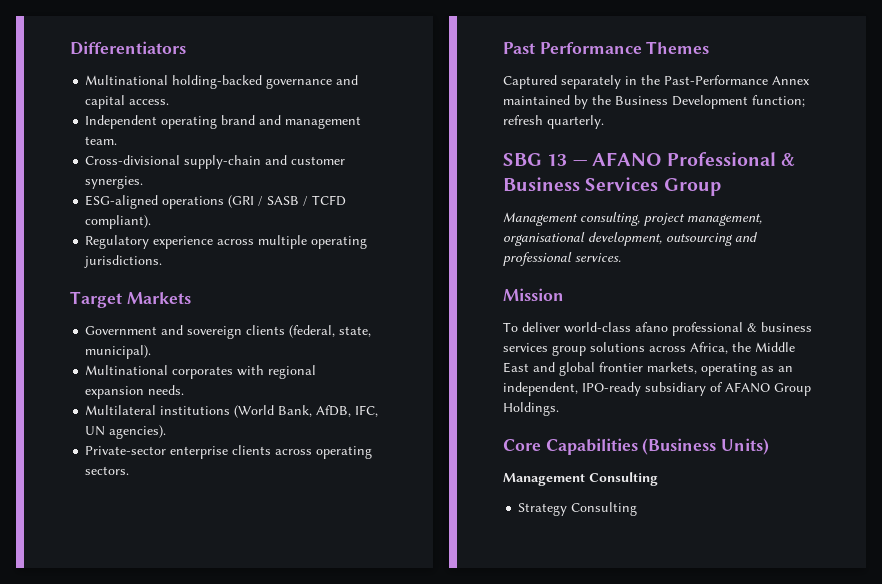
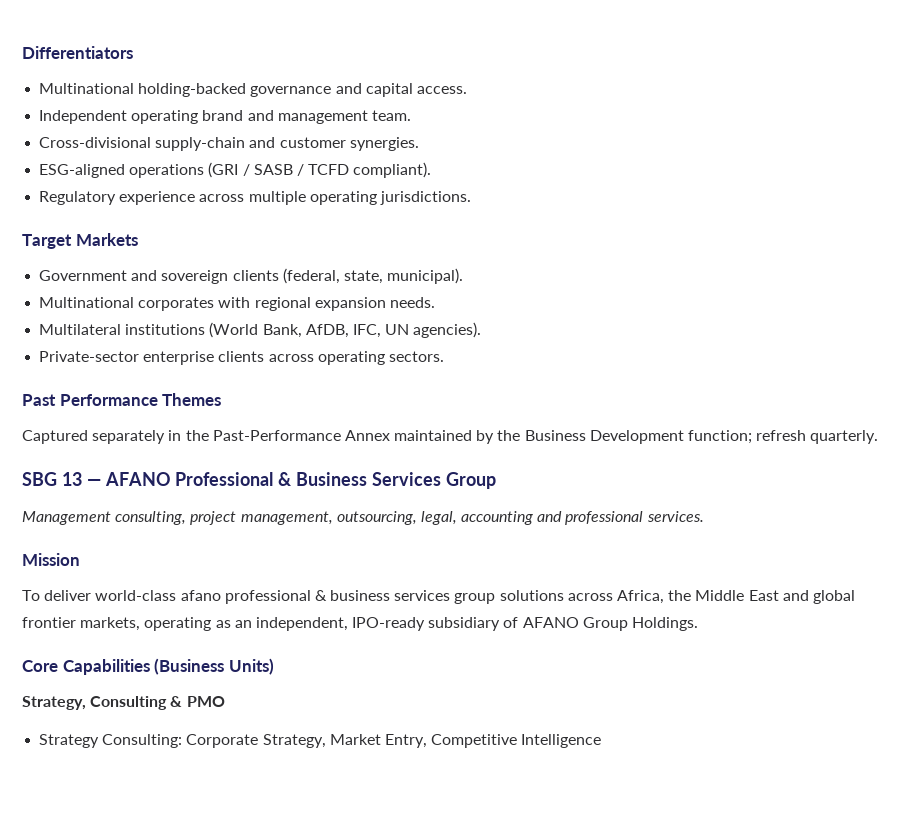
- Management consulting, project management, organisational development, outsourcing and professional services.
+ Management consulting, project management, outsourcing, legal, accounting and professional services.
- Management Consulting
+ Strategy, Consulting & PMO
- Strategy Consulting
+ Strategy Consulting: Corporate Strategy, Market Entry, Competitive Intelligence

